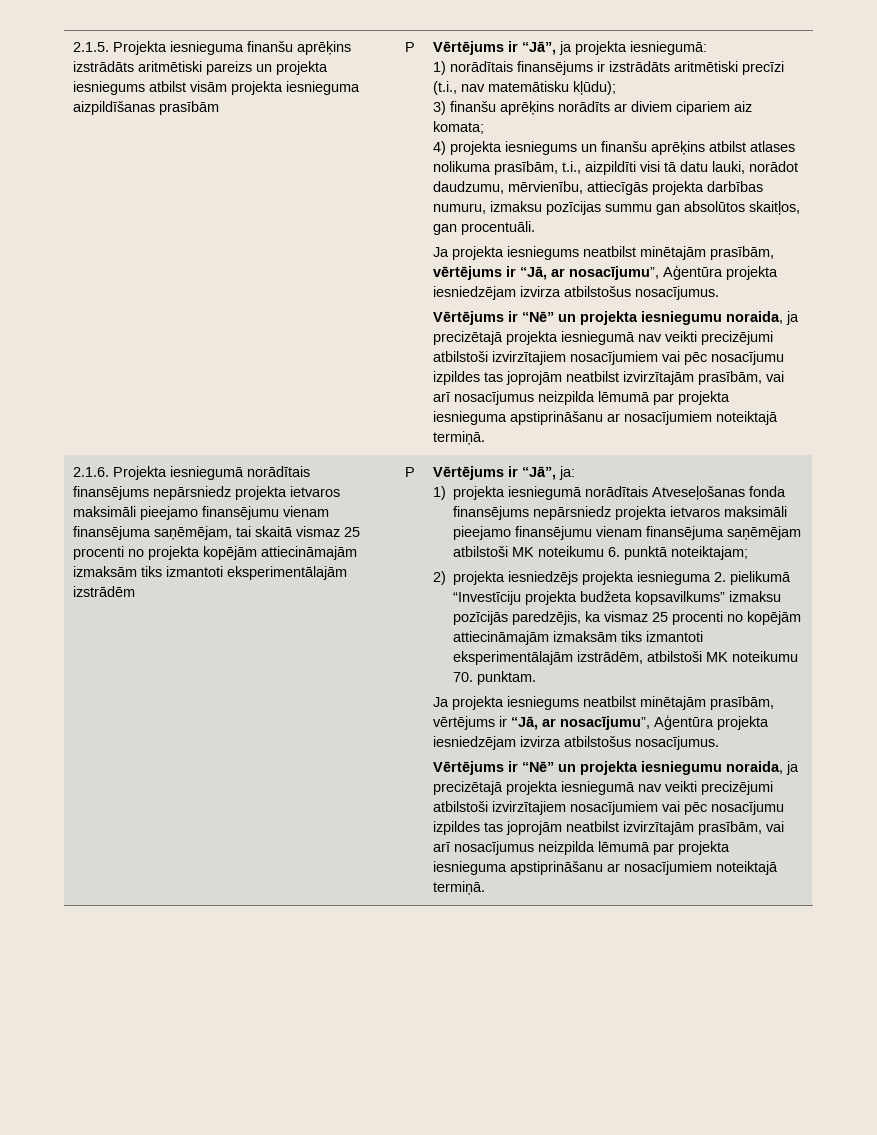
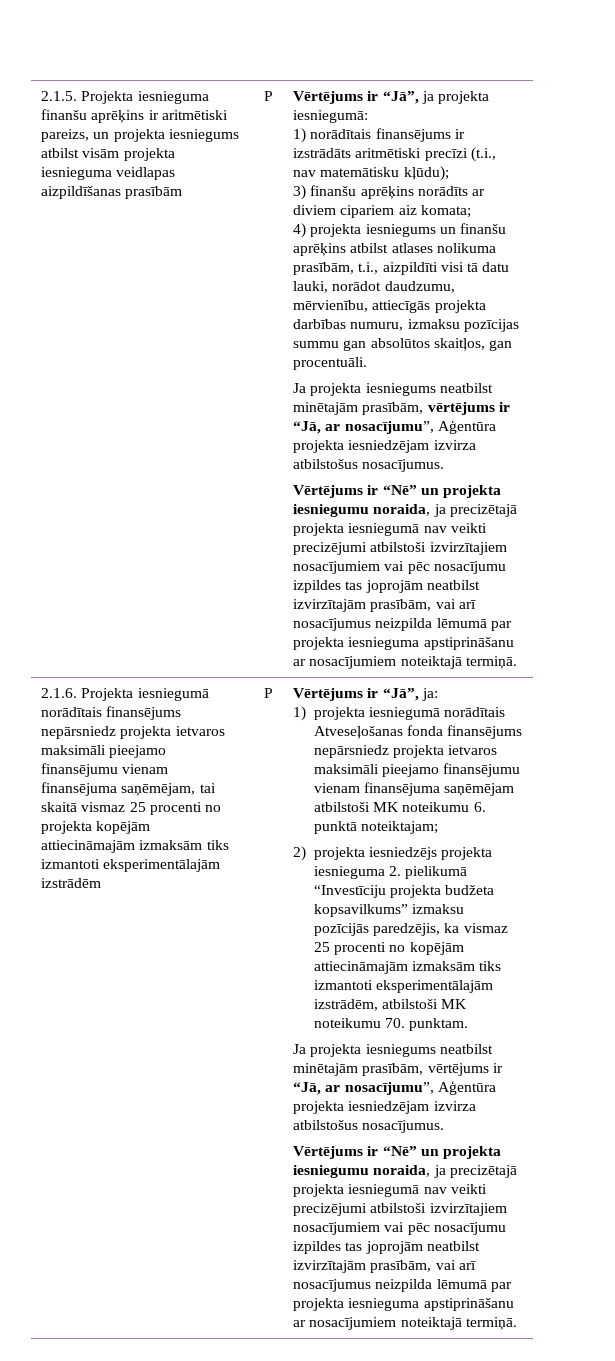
- 2.1.5. Projekta iesnieguma finanšu aprēķins izstrādāts aritmētiski pareizs un projekta iesniegums atbilst visām projekta iesnieguma aizpildīšanas prasībām
+ 2.1.5. Projekta iesnieguma finanšu aprēķins ir aritmētiski pareizs, un projekta iesniegums atbilst visām projekta iesnieguma veidlapas aizpildīšanas prasībām

